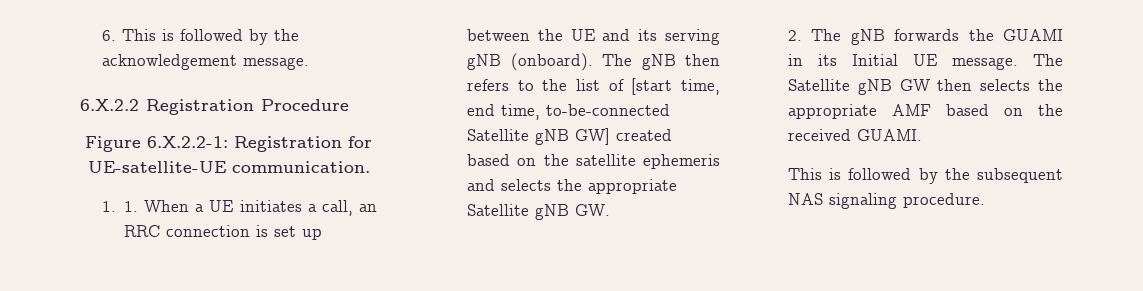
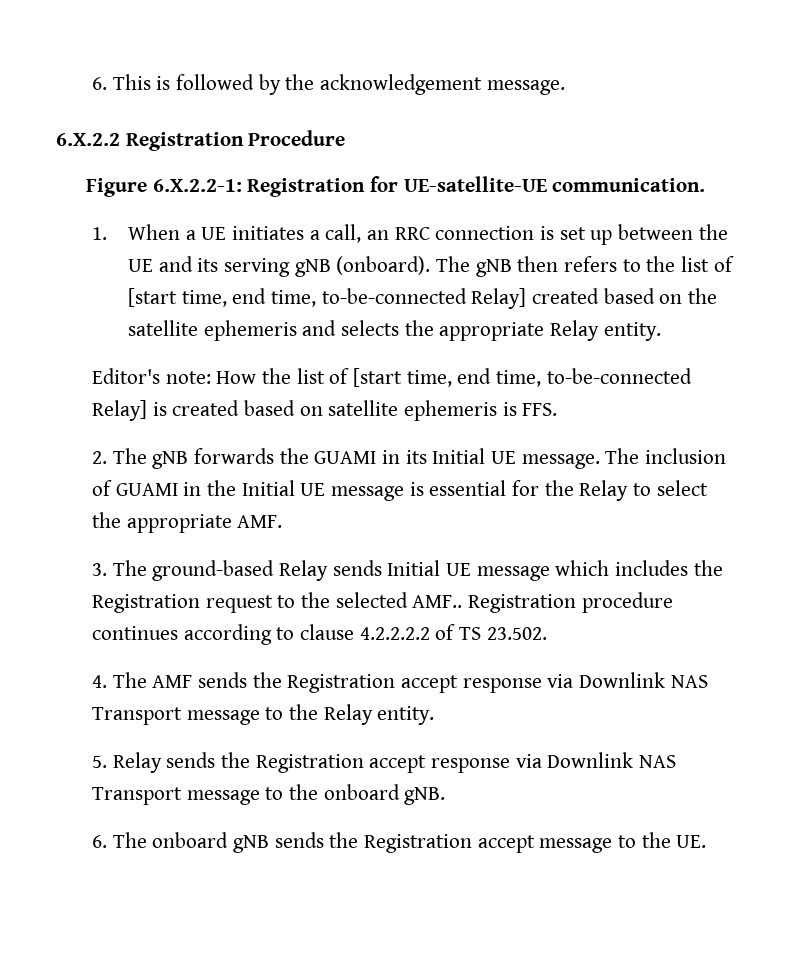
- 1. 1. When a UE initiates a call, an RRC connection is set up between the UE and its serving gNB (onboard).
+ 1. When a UE initiates a call, an RRC connection is set up between the UE and its serving gNB (onboard).
- The gNB then refers to the list of [start time, end time, to-be-connected Satellite gNB GW] created based on the satellite ephemeris and selects the appropriate Satellite gNB GW.
+ The gNB then refers to the list of [start time, end time, to-be-connected Relay] created based on the satellite ephemeris and selects the appropriate Relay entity.
+ Editor's note: How the list of [start time, end time, to-be-connected Relay] is created based on satellite ephemeris is FFS.
- The Satellite gNB GW then selects the appropriate AMF based on the received GUAMI.
- This is followed by the subsequent NAS signaling procedure.
+ The inclusion of GUAMI in the Initial UE message is essential for the Relay to select the appropriate AMF.
+ 3. The ground-based Relay sends Initial UE message which includes the Registration request to the selected AMF.. Registration procedure continues according to clause 4.2.2.2.2 of TS 23.502.
+ 4. The AMF sends the Registration accept response via Downlink NAS Transport message to the Relay entity.
+ 5. Relay sends the Registration accept response via Downlink NAS Transport message to the onboard gNB.
+ 6. The onboard gNB sends the Registration accept message to the UE.

